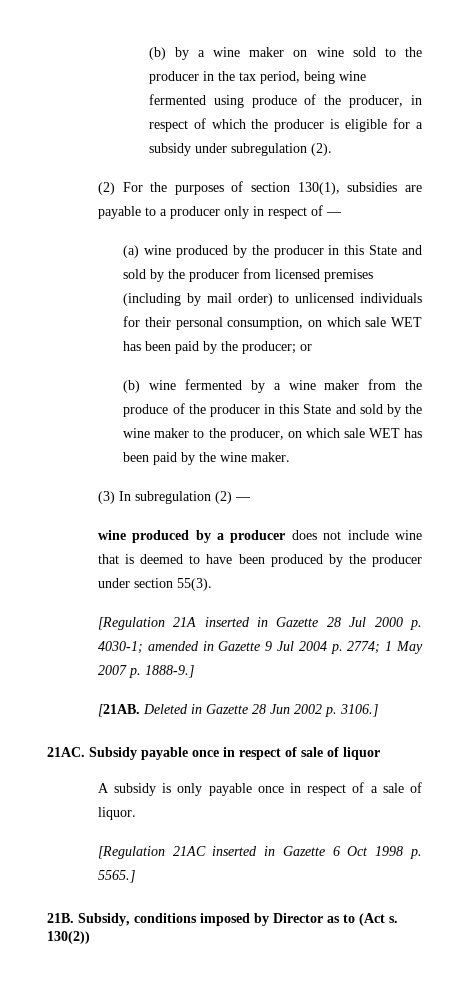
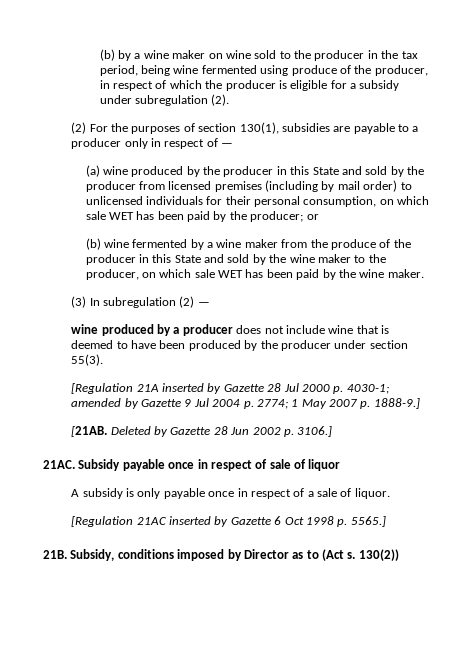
- [Regulation 21A inserted in Gazette 28 Jul 2000 p. 4030-1; amended in Gazette 9 Jul 2004 p. 2774; 1 May 2007 p. 1888-9.]
+ [Regulation 21A inserted by Gazette 28 Jul 2000 p. 4030-1; amended by Gazette 9 Jul 2004 p. 2774; 1 May 2007 p. 1888-9.]
- Deleted in Gazette 28 Jun 2002 p. 3106.]
+ Deleted by Gazette 28 Jun 2002 p. 3106.]
- [Regulation 21AC inserted in Gazette 6 Oct 1998 p. 5565.]
+ [Regulation 21AC inserted by Gazette 6 Oct 1998 p. 5565.]

